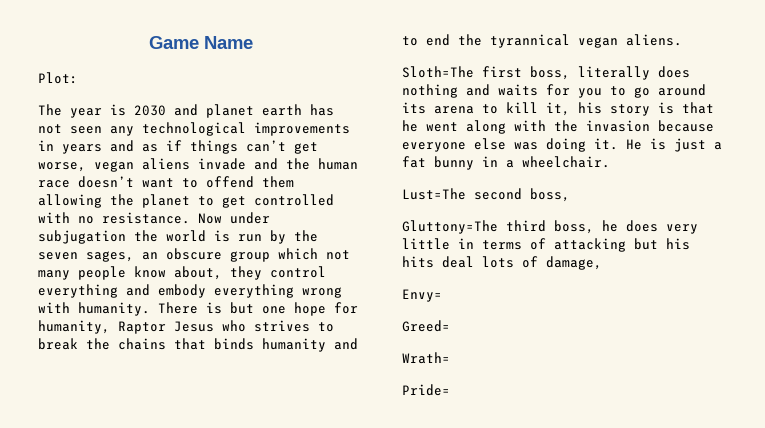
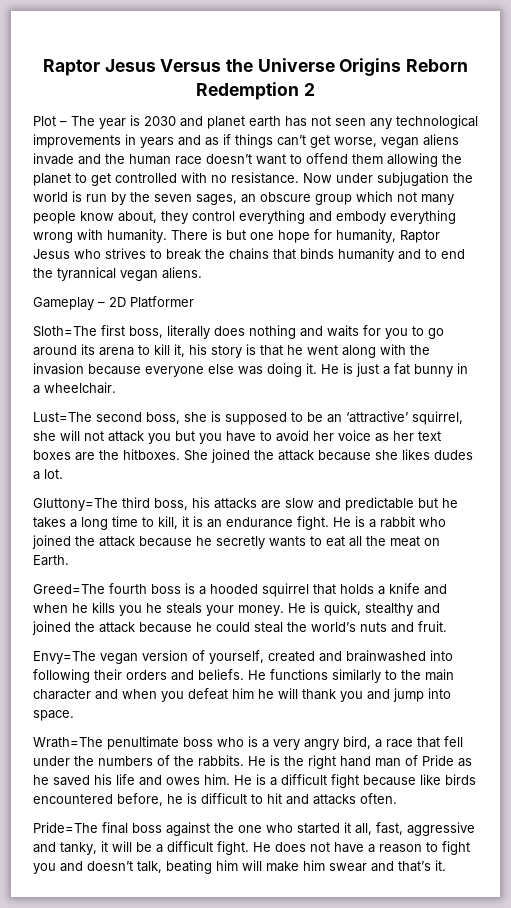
- Game Name
- Plot:
- The year is 2030 and planet earth has not seen any technological improvements in years and as if things can’t get worse, vegan aliens invade and the human race doesn’t want to offend them allowing the planet to get controlled with no resistance.
+ Raptor Jesus Versus the Universe Origins Reborn Redemption 2
+ Plot – The year is 2030 and planet earth has not seen any technological improvements in years and as if things can’t get worse, vegan aliens invade and the human race doesn’t want to offend them allowing the planet to get controlled with no resistance.
+ Gameplay – 2D Platformer
- Lust=The second boss,
- Gluttony=The third boss, he does very little in terms of attacking but his hits deal lots of damage,
- Envy=
- Greed=
- Wrath=
- Pride=
+ Lust=The second boss, she is supposed to be an ‘attractive’ squirrel, she will not attack you but you have to avoid her voice as her text boxes are the hitboxes. She joined the attack because she likes dudes a lot.
+ Gluttony=The third boss, his attacks are slow and predictable but he takes a long time to kill, it is an endurance fight. He is a rabbit who joined the attack because he secretly wants to eat all the meat on Earth.
+ Greed=The fourth boss is a hooded squirrel that holds a knife and when he kills you he steals your money. He is quick, stealthy and joined the attack because he could steal the world’s nuts and fruit.
+ Envy=The vegan version of yourself, created and brainwashed into following their orders and beliefs. He functions similarly to the main character and when you defeat him he will thank you and jump into space.
+ Wrath=The penultimate boss who is a very angry bird, a race that fell under the numbers of the rabbits. He is the right hand man of Pride as he saved his life and owes him. He is a difficult fight because like birds encountered before, he is difficult to hit and attacks often.
+ Pride=The final boss against the one who started it all, fast, aggressive and tanky, it will be a difficult fight. He does not have a reason to fight you and doesn’t talk, beating him will make him swear and that’s it.

